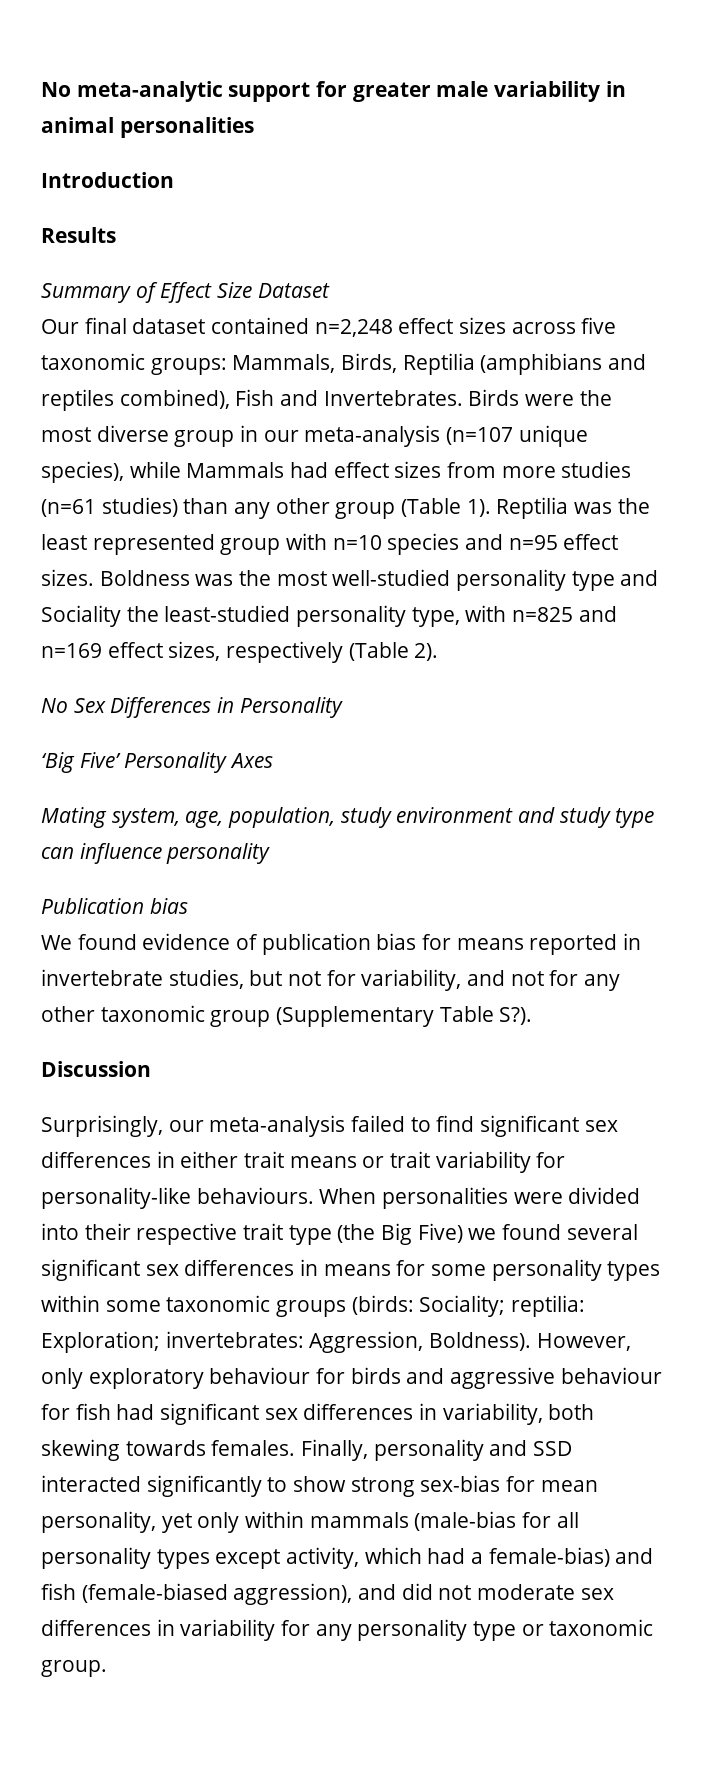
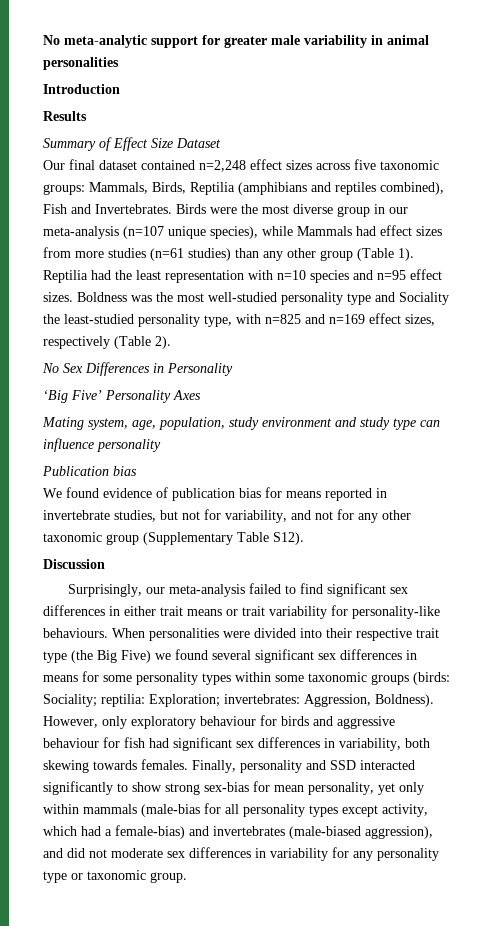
- Reptilia was the least represented group with n=10 species and n=95 effect sizes.
+ Reptilia had the least representation with n=10 species and n=95 effect sizes.
- We found evidence of publication bias for means reported in invertebrate studies, but not for variability, and not for any other taxonomic group (Supplementary Table S?).
+ We found evidence of publication bias for means reported in invertebrate studies, but not for variability, and not for any other taxonomic group (Supplementary Table S12).
- Finally, personality and SSD interacted significantly to show strong sex-bias for mean personality, yet only within mammals (male-bias for all personality types except activity, which had a female-bias) and fish (female-biased aggression), and did not moderate sex differences in variability for any personality type or taxonomic group.
+ Finally, personality and SSD interacted significantly to show strong sex-bias for mean personality, yet only within mammals (male-bias for all personality types except activity, which had a female-bias) and invertebrates (male-biased aggression), and did not moderate sex differences in variability for any personality type or taxonomic group.

